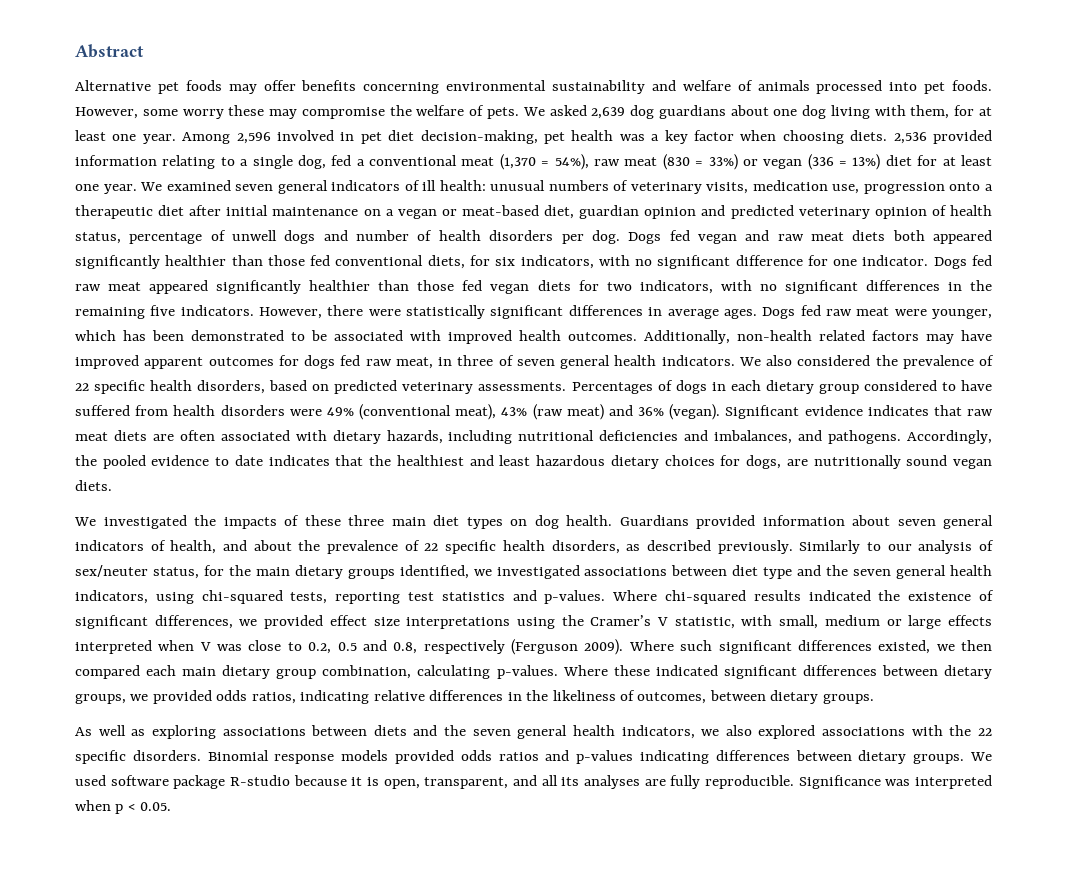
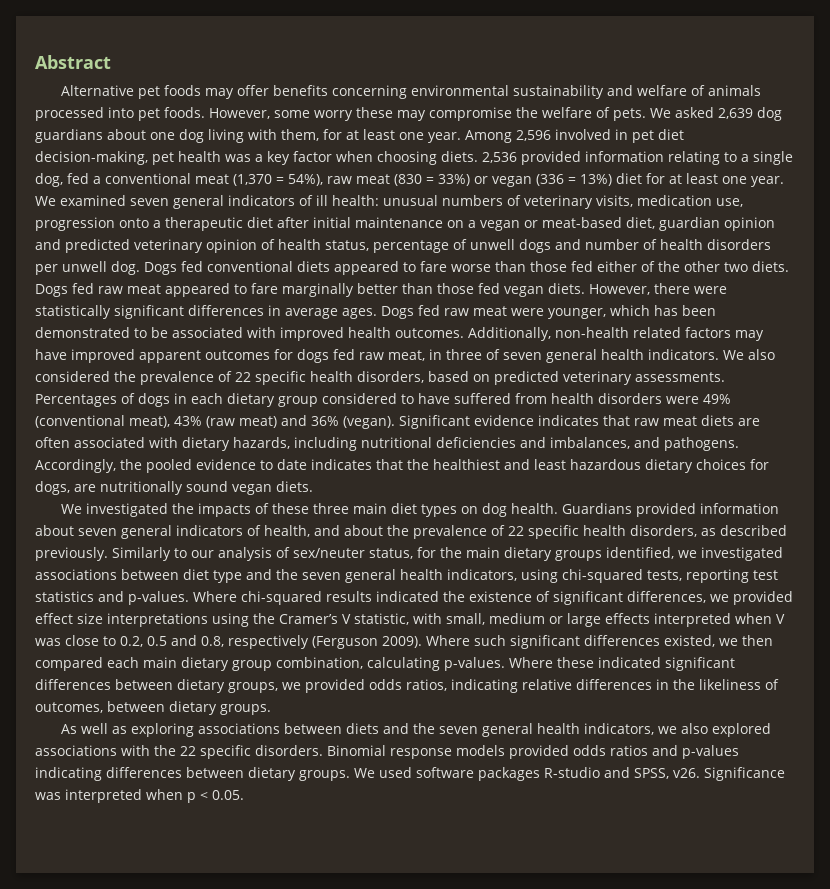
- We examined seven general indicators of ill health: unusual numbers of veterinary visits, medication use, progression onto a therapeutic diet after initial maintenance on a vegan or meat-based diet, guardian opinion and predicted veterinary opinion of health status, percentage of unwell dogs and number of health disorders per dog.
+ We examined seven general indicators of ill health: unusual numbers of veterinary visits, medication use, progression onto a therapeutic diet after initial maintenance on a vegan or meat-based diet, guardian opinion and predicted veterinary opinion of health status, percentage of unwell dogs and number of health disorders per unwell dog.
- Dogs fed vegan and raw meat diets both appeared significantly healthier than those fed conventional diets, for six indicators, with no significant difference for one indicator.
+ Dogs fed conventional diets appeared to fare worse than those fed either of the other two diets.
- Dogs fed raw meat appeared significantly healthier than those fed vegan diets for two indicators, with no significant differences in the remaining five indicators.
+ Dogs fed raw meat appeared to fare marginally better than those fed vegan diets.
- We used software package R-studio because it is open, transparent, and all its analyses are fully reproducible.
+ We used software packages R-studio and SPSS, v26.

